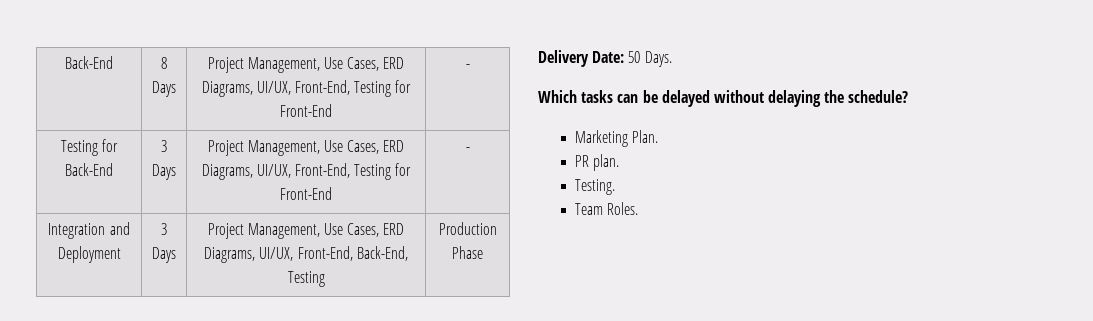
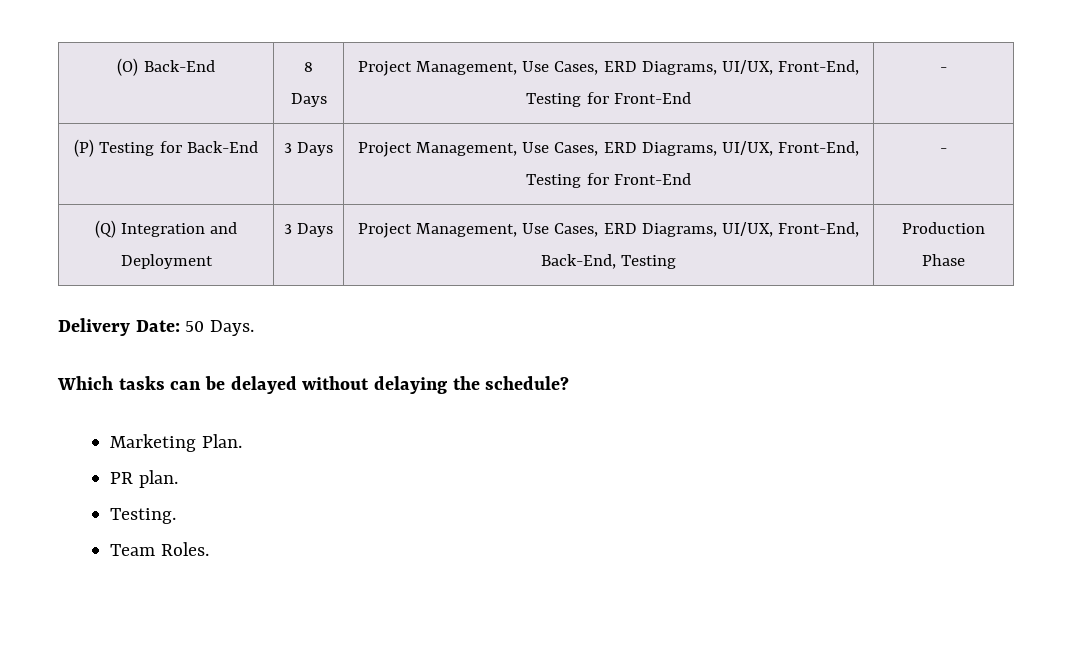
- Back-End | 8 Days | Project Management, Use Cases, ERD Diagrams, UI/UX, Front-End, Testing for Front-End | -
+ (O) Back-End | 8 Days | Project Management, Use Cases, ERD Diagrams, UI/UX, Front-End, Testing for Front-End | -
- Testing for Back-End | 3 Days | Project Management, Use Cases, ERD Diagrams, UI/UX, Front-End, Testing for Front-End | -
+ (P) Testing for Back-End | 3 Days | Project Management, Use Cases, ERD Diagrams, UI/UX, Front-End, Testing for Front-End | -
- Integration and Deployment | 3 Days | Project Management, Use Cases, ERD Diagrams, UI/UX, Front-End, Back-End, Testing | Production Phase
+ (Q) Integration and Deployment | 3 Days | Project Management, Use Cases, ERD Diagrams, UI/UX, Front-End, Back-End, Testing | Production Phase

